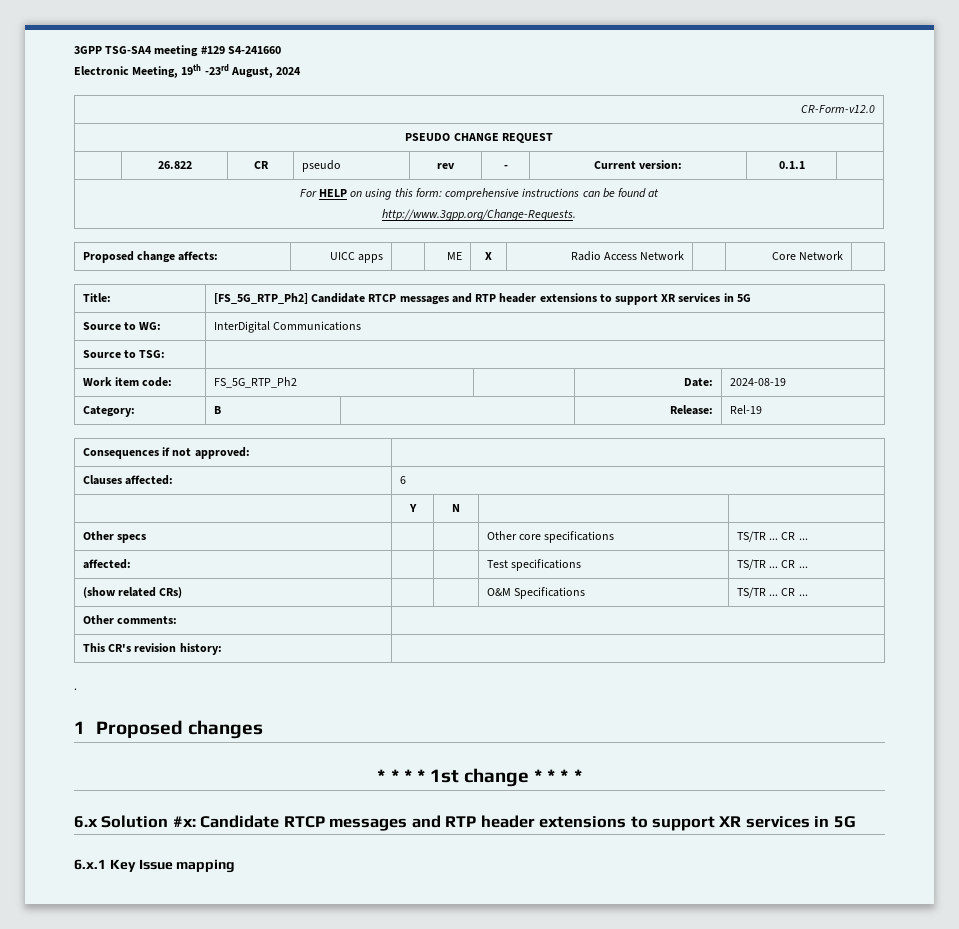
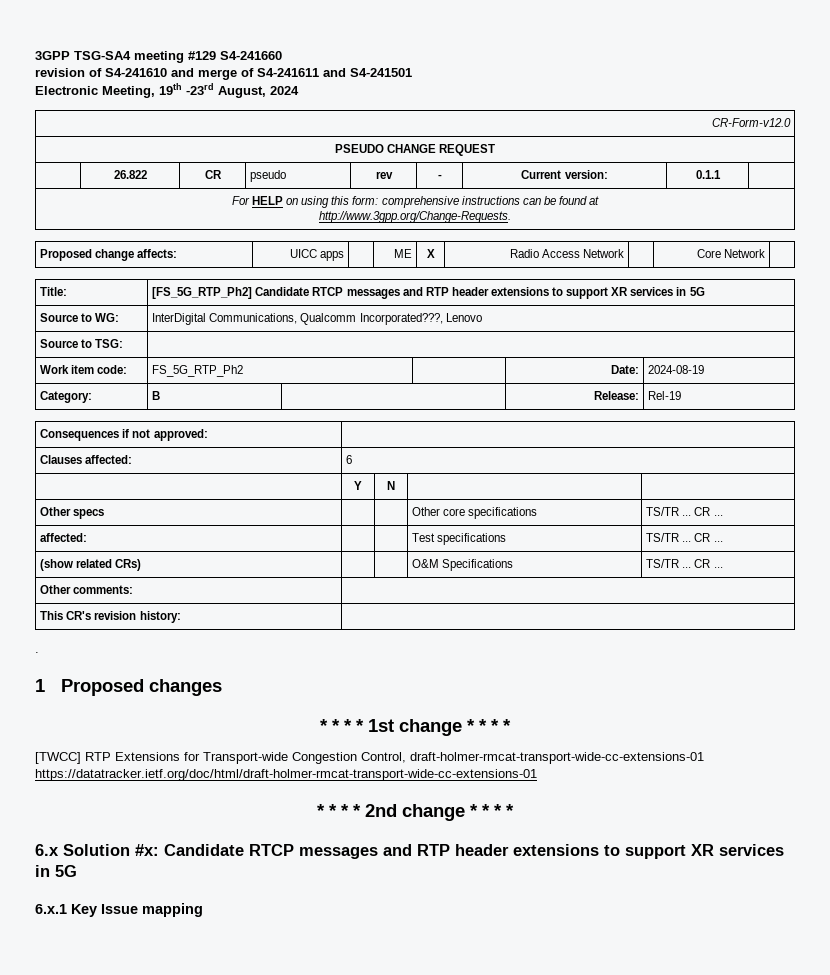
+ revision of S4-241610 and merge of S4-241611 and S4-241501
- Source to WG: | InterDigital Communications
+ Source to WG: | InterDigital Communications, Qualcomm Incorporated???, Lenovo
+ [TWCC] RTP Extensions for Transport-wide Congestion Control, draft-holmer-rmcat-transport-wide-cc-extensions-01 https://datatracker.ietf.org/doc/html/draft-holmer-rmcat-transport-wide-cc-extensions-01
+ * * * * 2nd change * * * *

